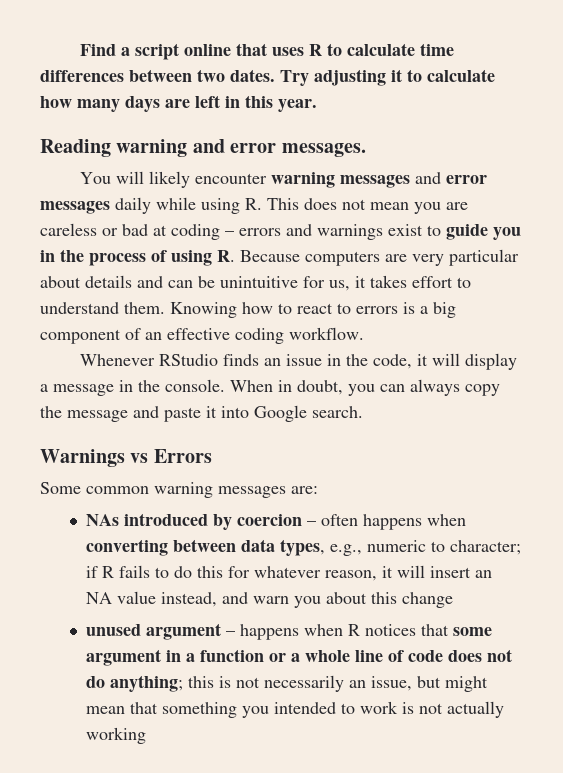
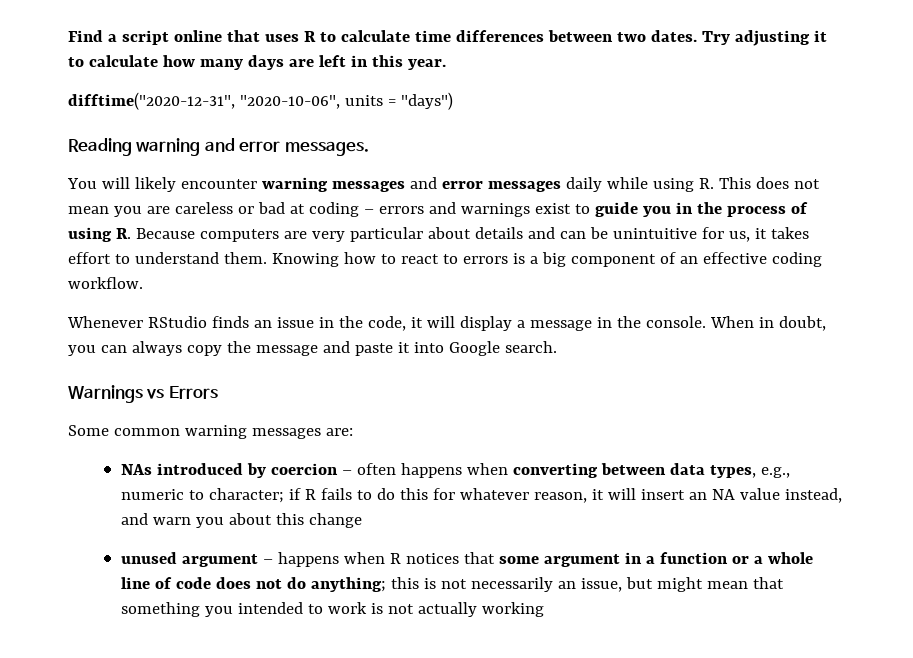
+ difftime("2020-12-31", "2020-10-06", units = "days")

